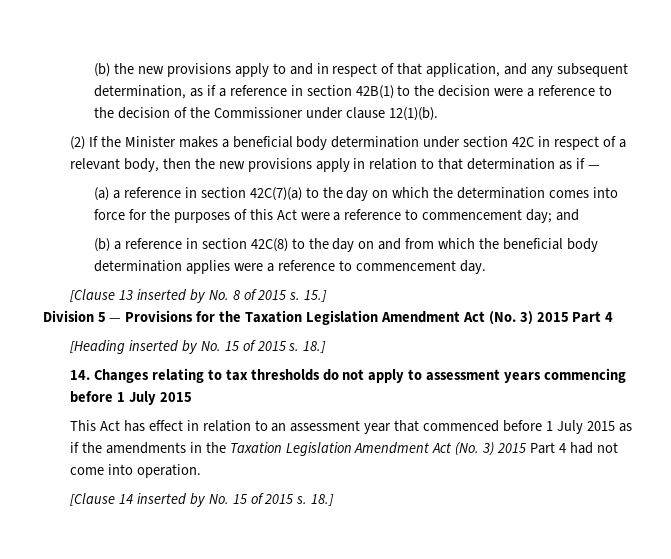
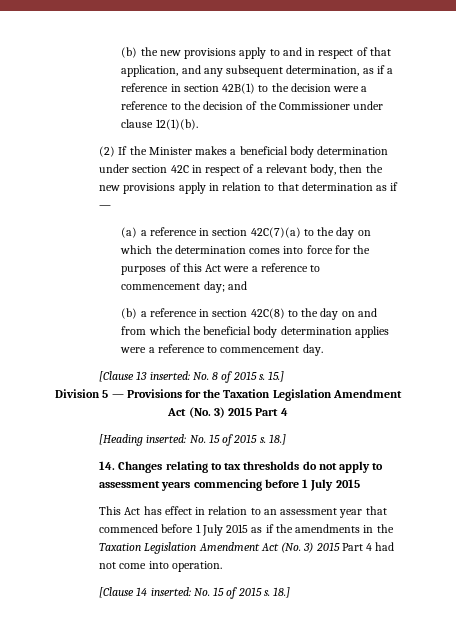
- [Clause 13 inserted by No. 8 of 2015 s.
+ [Clause 13 inserted: No. 8 of 2015 s.
- [Heading inserted by No. 15 of 2015 s.
+ [Heading inserted: No. 15 of 2015 s.
- [Clause 14 inserted by No. 15 of 2015 s.
+ [Clause 14 inserted: No. 15 of 2015 s.

